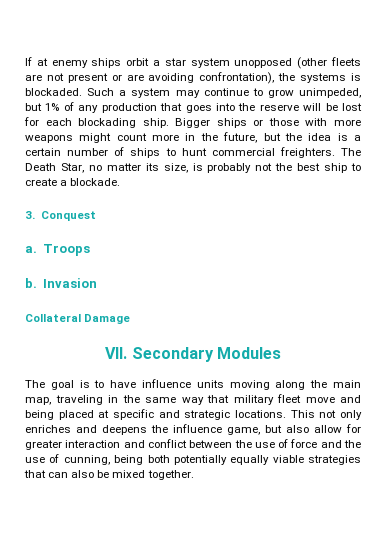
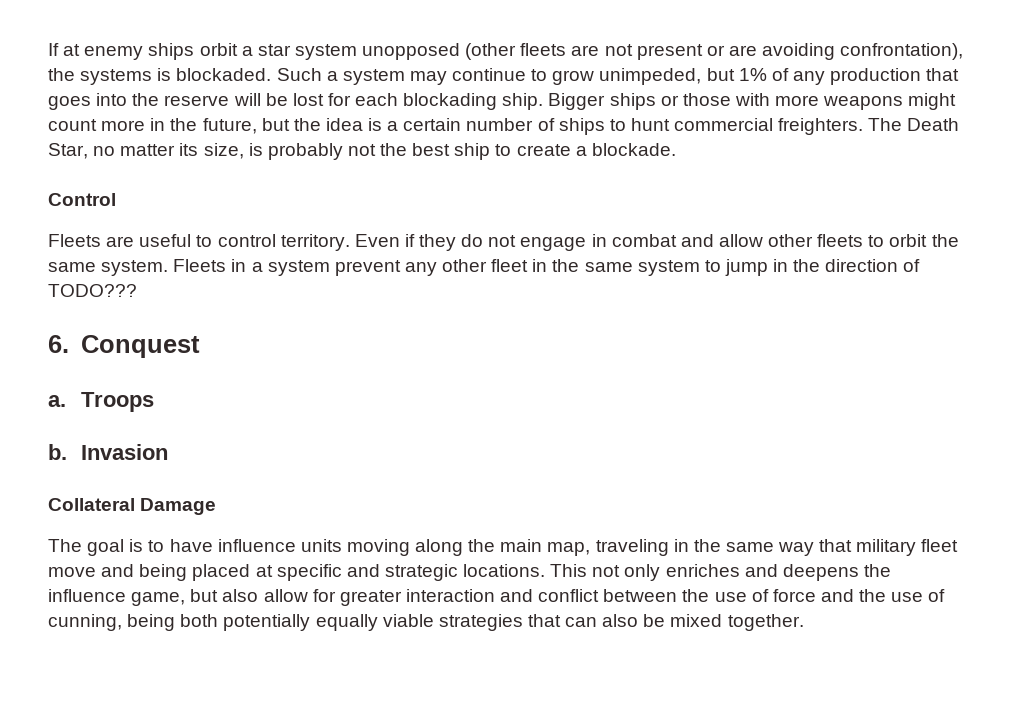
- 3. Conquest
+ Control
+ Fleets are useful to control territory. Even if they do not engage in combat and allow other fleets to orbit the same system. Fleets in a system prevent any other fleet in the same system to jump in the direction of TODO???
+ 6. Conquest
- VII. Secondary Modules

